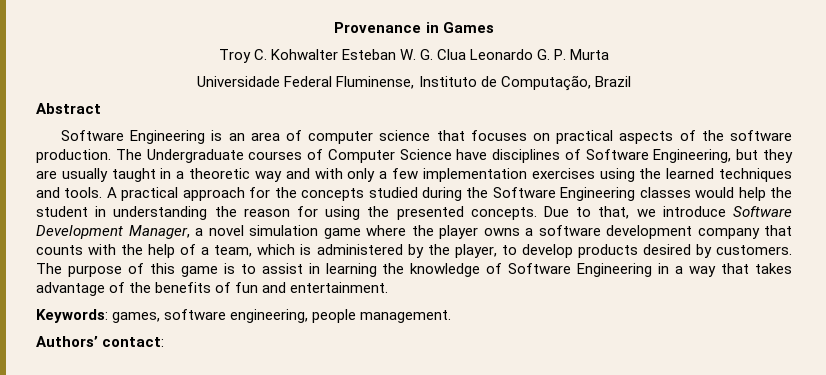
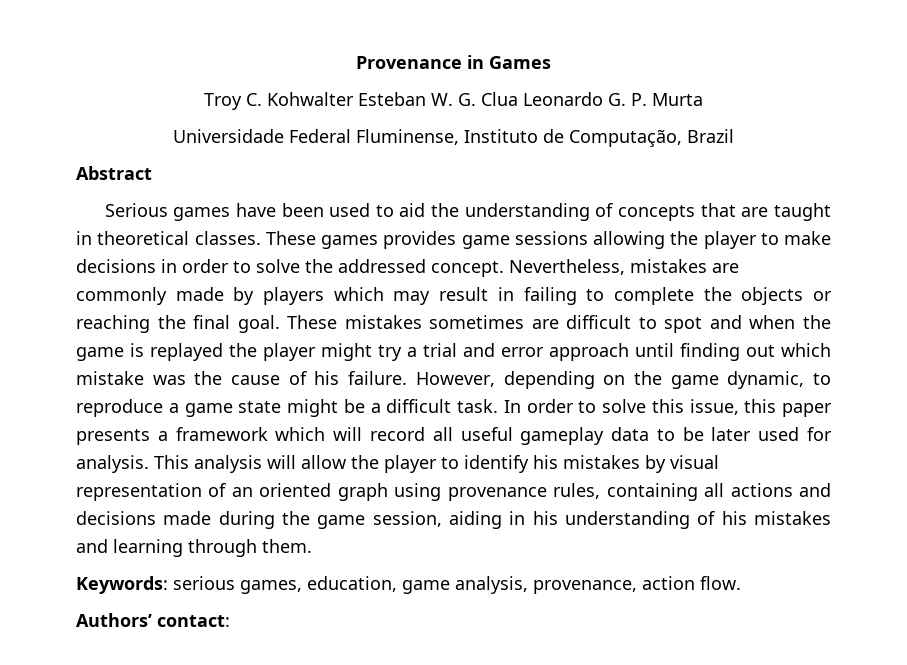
- Software Engineering is an area of computer science that focuses on practical aspects of the software production. The Undergraduate courses of Computer Science have disciplines of Software Engineering, but they are usually taught in a theoretic way and with only a few implementation exercises using the learned techniques and tools. A practical approach for the concepts studied during the Software Engineering classes would help the student in understanding the reason for using the presented concepts. Due to that, we introduce Software Development Manager, a novel simulation game where the player owns a software development company that counts with the help of a team, which is administered by the player, to develop products desired by customers. The purpose of this game is to assist in learning the knowledge of Software Engineering in a way that takes advantage of the benefits of fun and entertainment.
- Keywords: games, software engineering, people management.
+ Serious games have been used to aid the understanding of concepts that are taught in theoretical classes. These games provides game sessions allowing the player to make decisions in order to solve the addressed concept. Nevertheless, mistakes are commonly made by players which may result in failing to complete the objects or reaching the final goal. These mistakes sometimes are difficult to spot and when the game is replayed the player might try a trial and error approach until finding out which mistake was the cause of his failure. However, depending on the game dynamic, to reproduce a game state might be a difficult task. In order to solve this issue, this paper presents a framework which will record all useful gameplay data to be later used for analysis. This analysis will allow the player to identify his mistakes by visual representation of an oriented graph using provenance rules, containing all actions and decisions made during the game session, aiding in his understanding of his mistakes and learning through them.
+ Keywords: serious games, education, game analysis, provenance, action flow.

